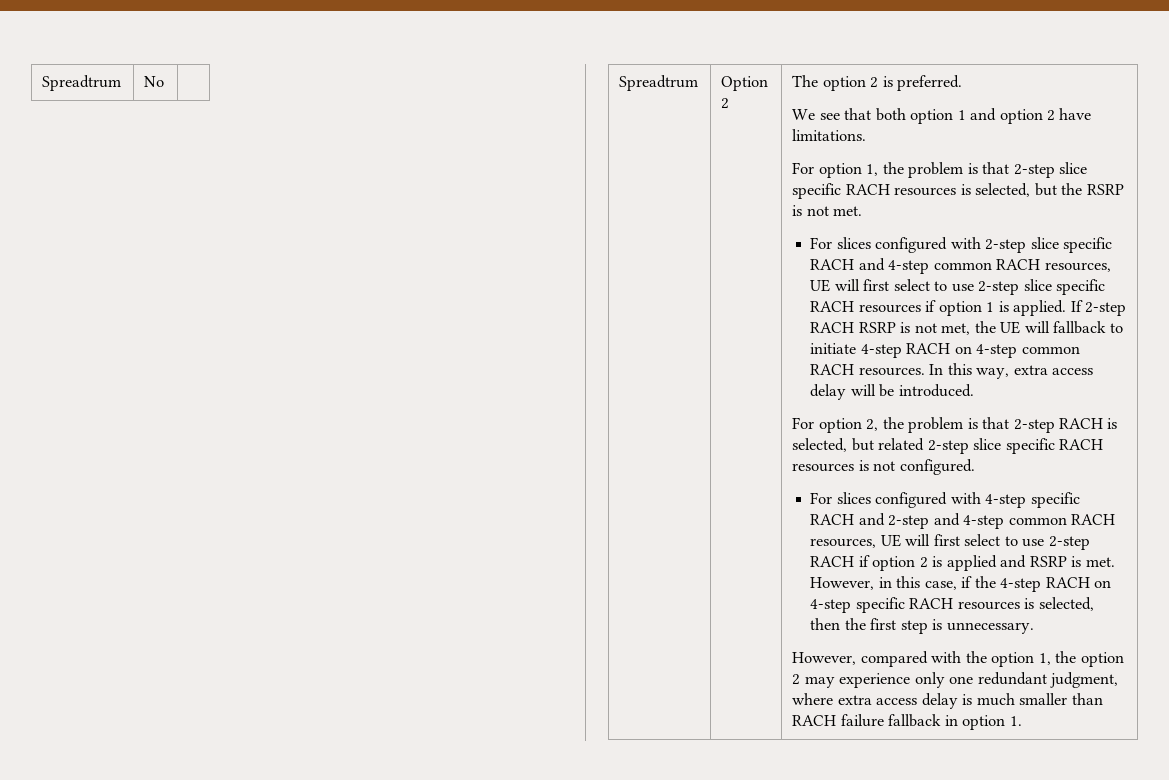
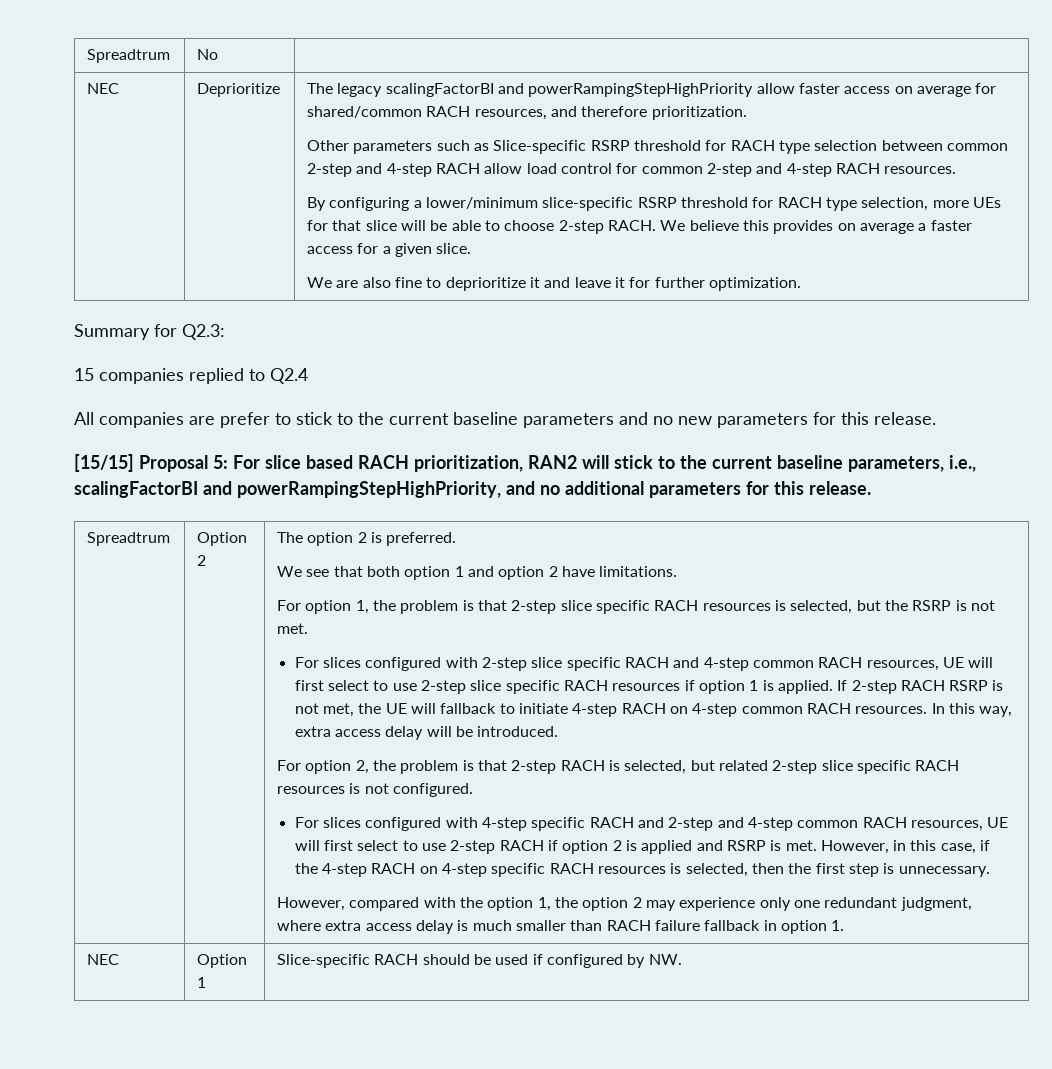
+ NEC | Deprioritize | The legacy scalingFactorBI and powerRampingStepHighPriority allow faster access on average for shared/common RACH resources, and therefore prioritization.
+ Other parameters such as Slice-specific RSRP threshold for RACH type selection between common 2-step and 4-step RACH allow load control for common 2-step and 4-step RACH resources.
+ By configuring a lower/minimum slice-specific RSRP threshold for RACH type selection, more UEs for that slice will be able to choose 2-step RACH. We believe this provides on average a faster access for a given slice.
+ We are also fine to deprioritize it and leave it for further optimization.
+ Summary for Q2.3:
+ 15 companies replied to Q2.4
+ All companies are prefer to stick to the current baseline parameters and no new parameters for this release.
+ [15/15] Proposal 5: For slice based RACH prioritization, RAN2 will stick to the current baseline parameters, i.e., scalingFactorBI and powerRampingStepHighPriority, and no additional parameters for this release.
+ NEC | Option 1 | Slice-specific RACH should be used if configured by NW.

